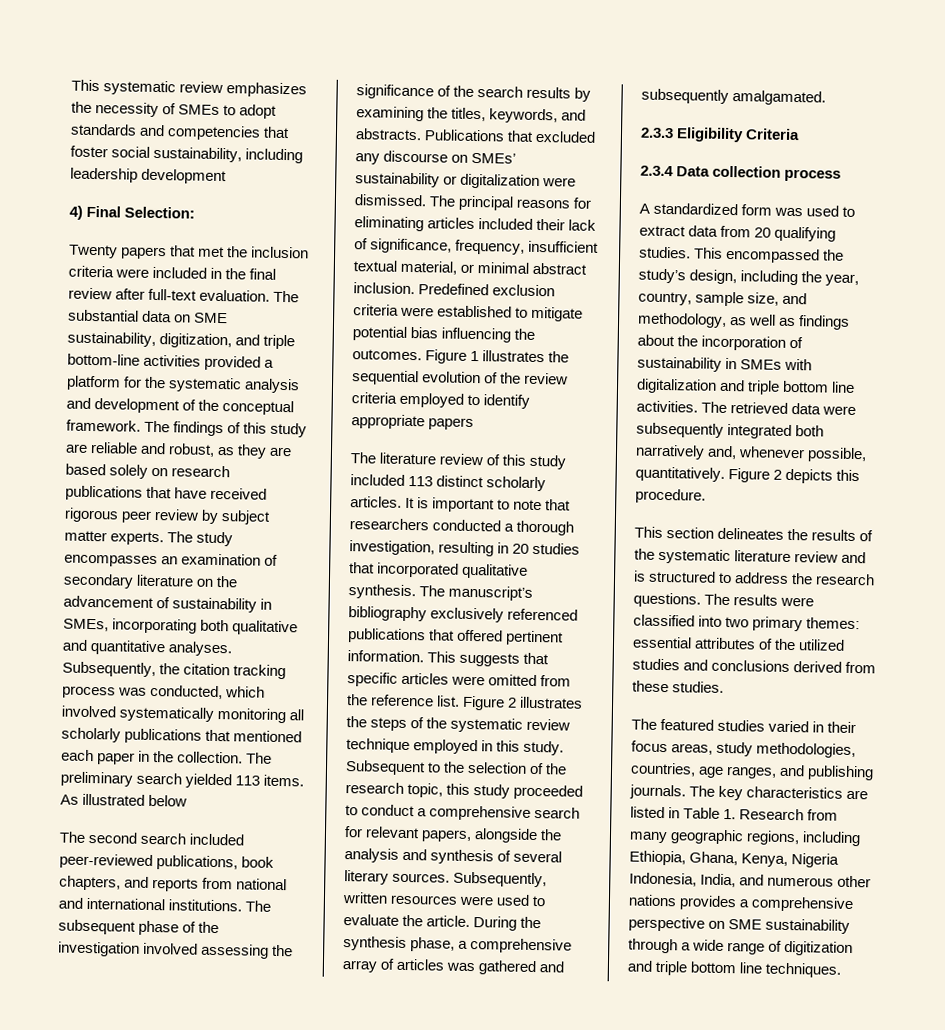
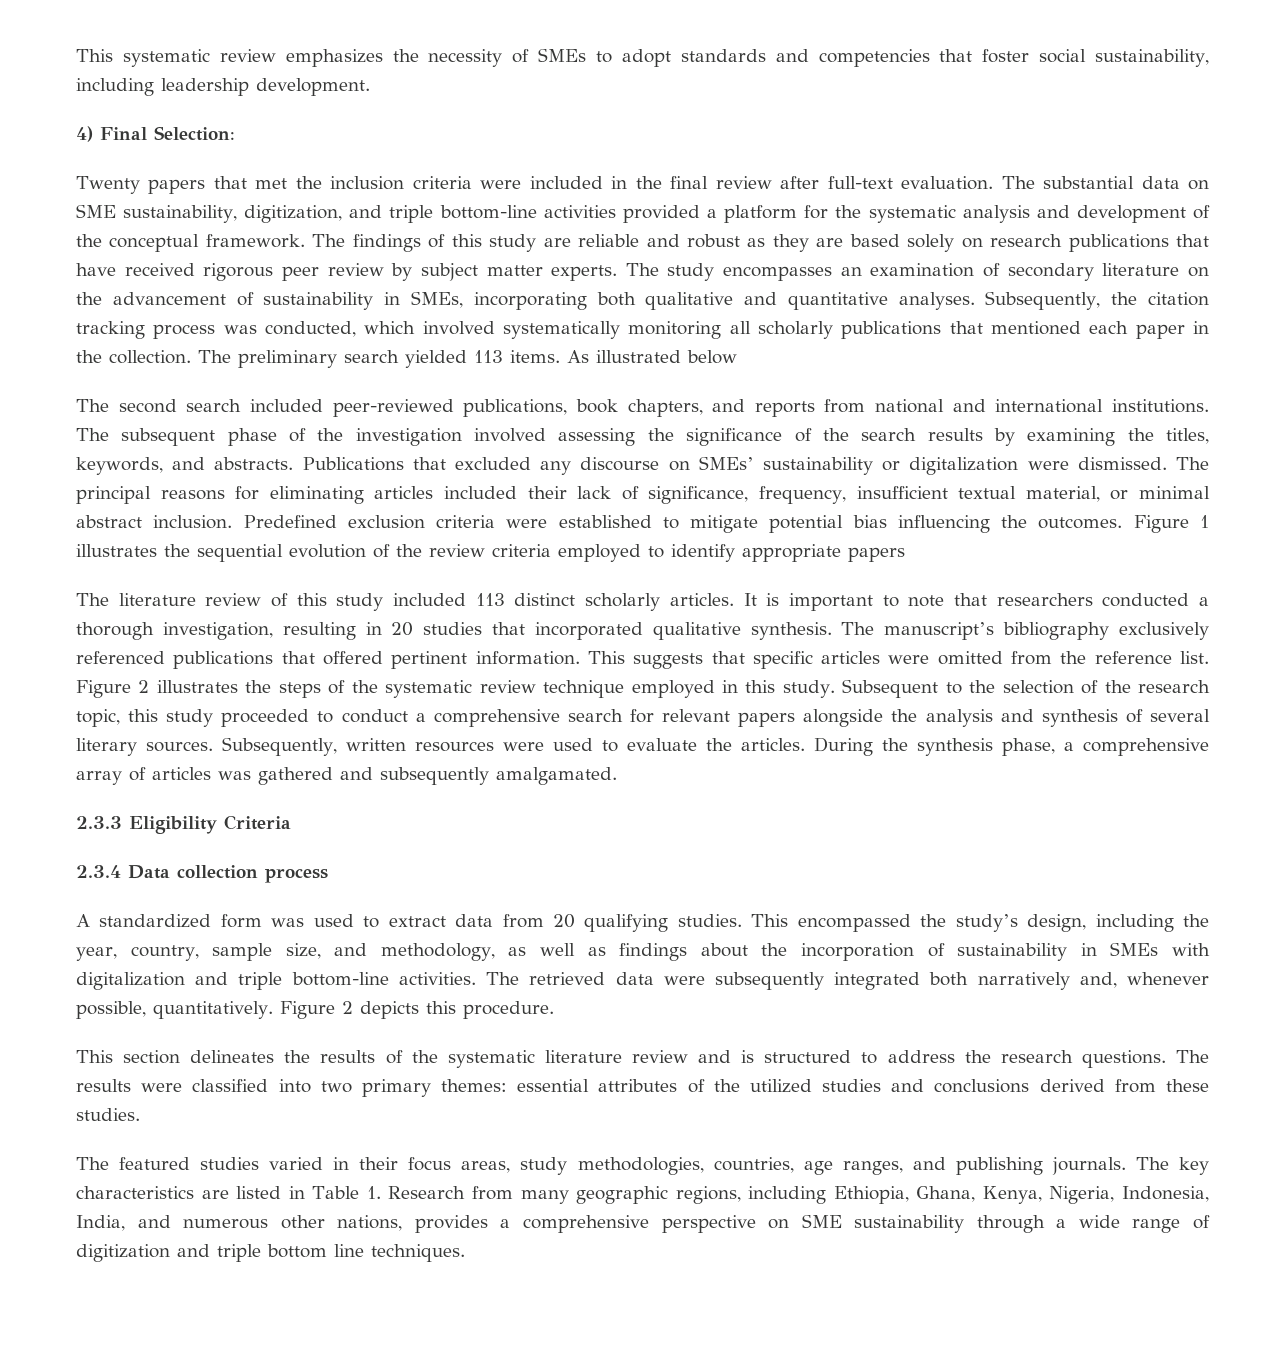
- This systematic review emphasizes the necessity of SMEs to adopt standards and competencies that foster social sustainability, including leadership development
+ This systematic review emphasizes the necessity of SMEs to adopt standards and competencies that foster social sustainability, including leadership development.
- The findings of this study are reliable and robust, as they are based solely on research publications that have received rigorous peer review by subject matter experts.
+ The findings of this study are reliable and robust as they are based solely on research publications that have received rigorous peer review by subject matter experts.
- Subsequent to the selection of the research topic, this study proceeded to conduct a comprehensive search for relevant papers, alongside the analysis and synthesis of several literary sources.
+ Subsequent to the selection of the research topic, this study proceeded to conduct a comprehensive search for relevant papers alongside the analysis and synthesis of several literary sources.
- Subsequently, written resources were used to evaluate the article.
+ Subsequently, written resources were used to evaluate the articles.
- This encompassed the study’s design, including the year, country, sample size, and methodology, as well as findings about the incorporation of sustainability in SMEs with digitalization and triple bottom line activities.
+ This encompassed the study’s design, including the year, country, sample size, and methodology, as well as findings about the incorporation of sustainability in SMEs with digitalization and triple bottom-line activities.
- The key characteristics are listed in Table 1. Research from many geographic regions, including Ethiopia, Ghana, Kenya, Nigeria Indonesia, India, and numerous other nations provides a comprehensive perspective on SME sustainability through a wide range of digitization and triple bottom line techniques.
+ The key characteristics are listed in Table 1. Research from many geographic regions, including Ethiopia, Ghana, Kenya, Nigeria, Indonesia, India, and numerous other nations, provides a comprehensive perspective on SME sustainability through a wide range of digitization and triple bottom line techniques.

